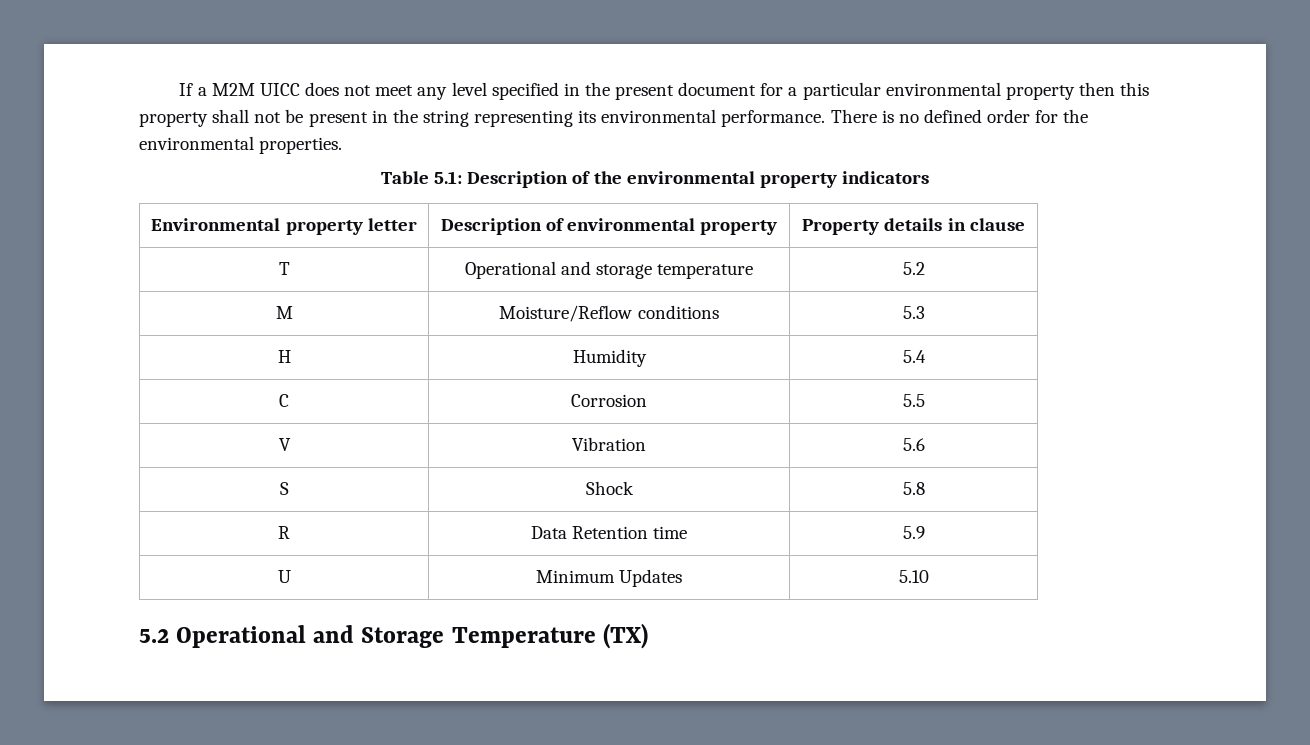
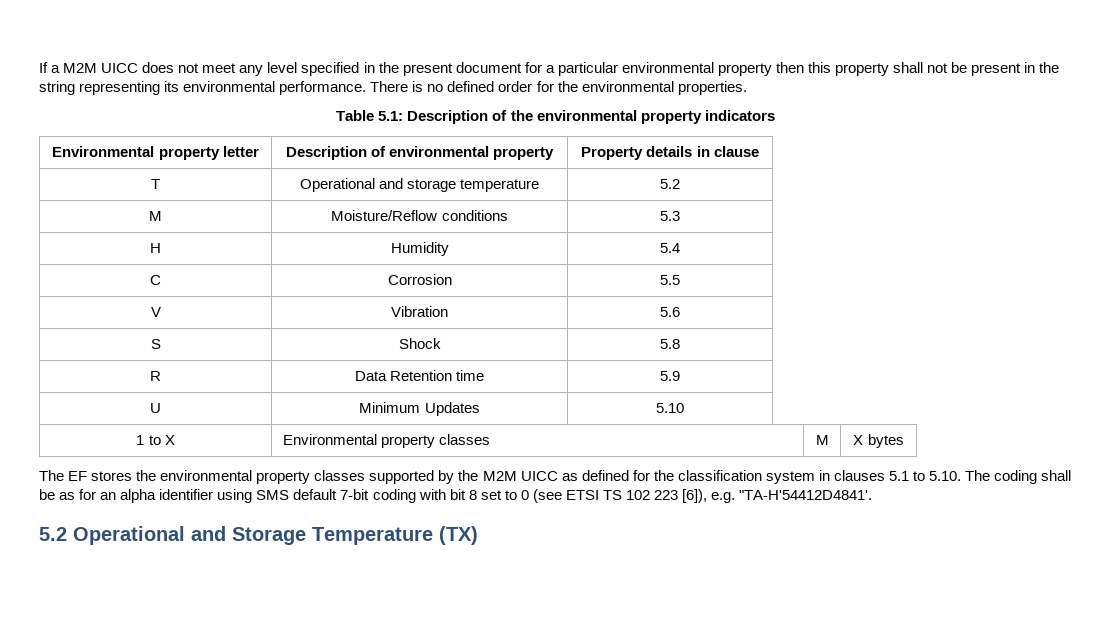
+ 1 to X | Environmental property classes | M | X bytes
+ The EF stores the environmental property classes supported by the M2M UICC as defined for the classification system in clauses 5.1 to 5.10. The coding shall be as for an alpha identifier using SMS default 7-bit coding with bit 8 set to 0 (see ETSI TS 102 223 [6]), e.g. "TA-H'54412D4841'.

